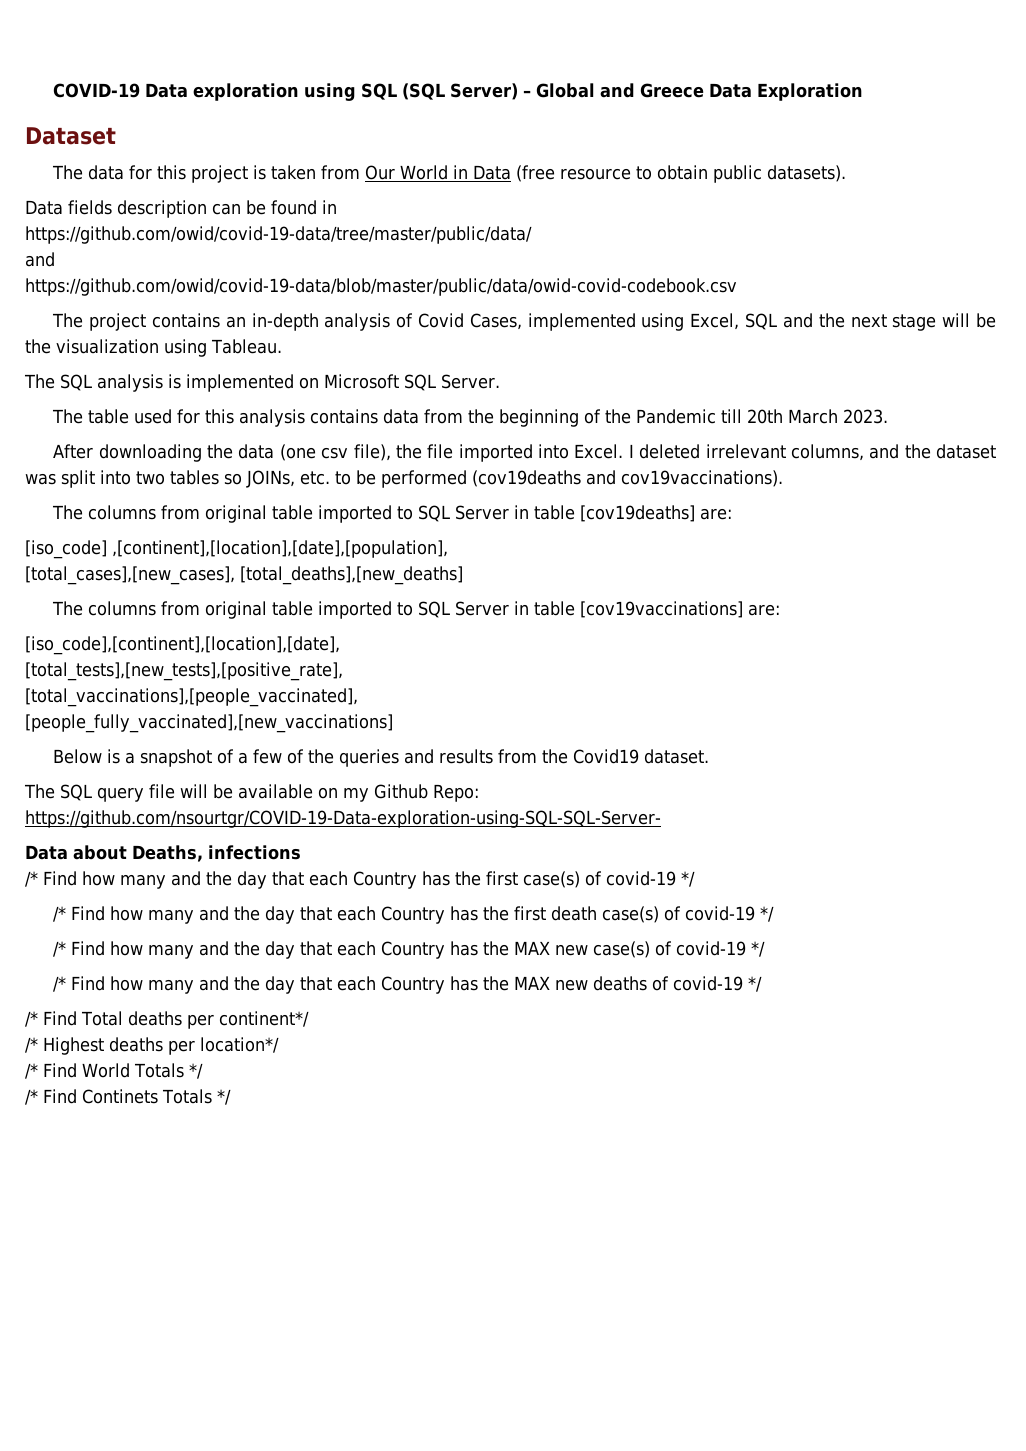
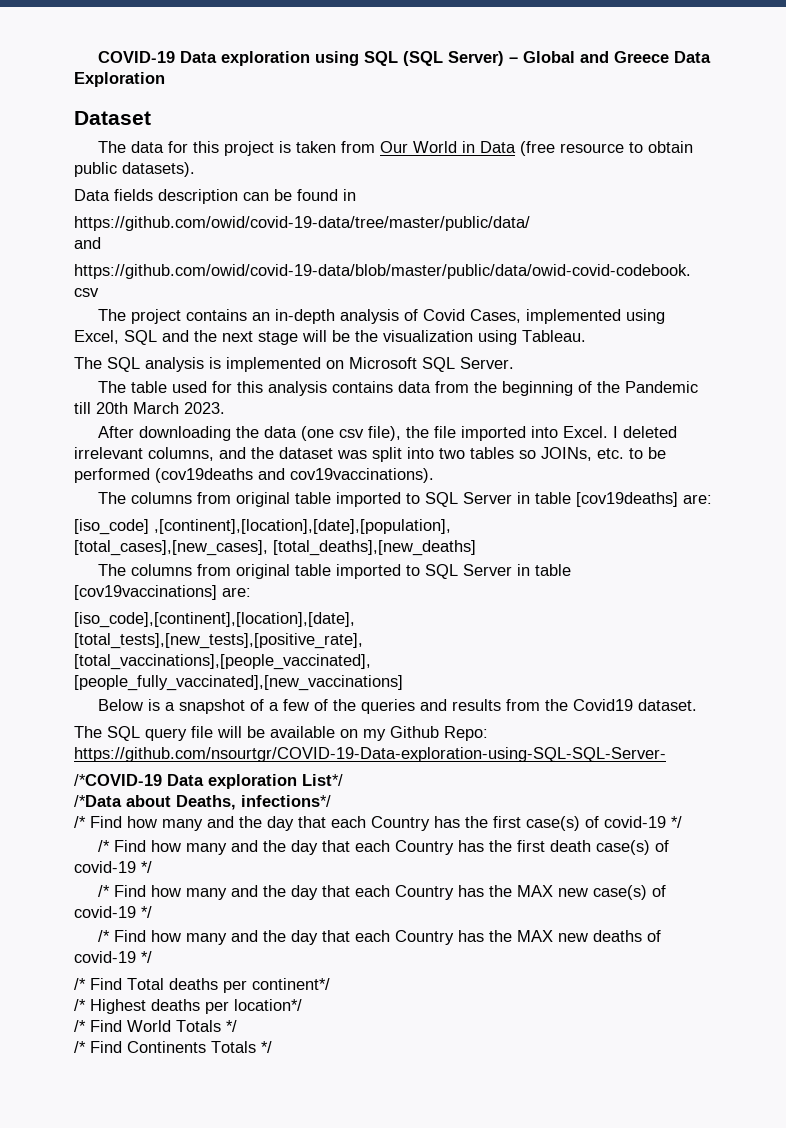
- Data about Deaths, infections
+ /*COVID-19 Data exploration List*/
+ /*Data about Deaths, infections*/
- /* Find Continets Totals */
+ /* Find Continents Totals */

